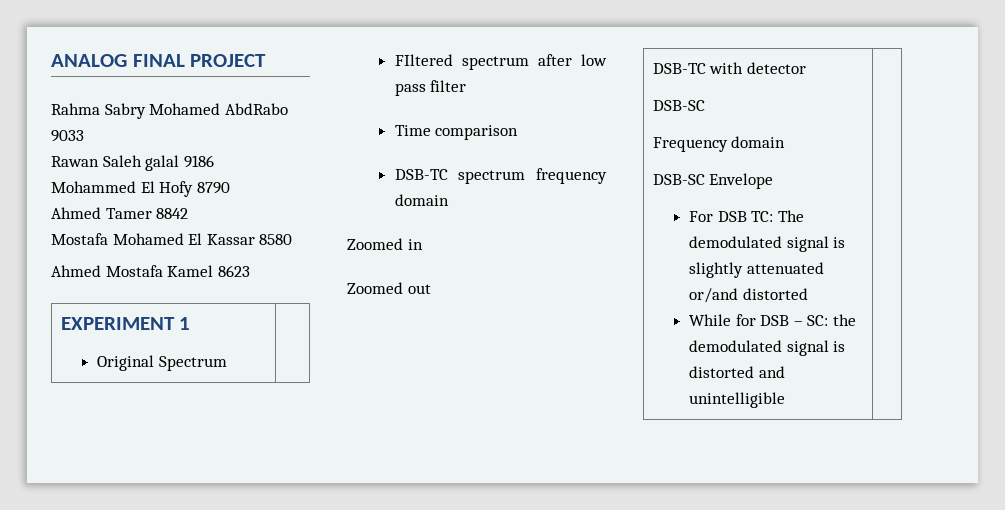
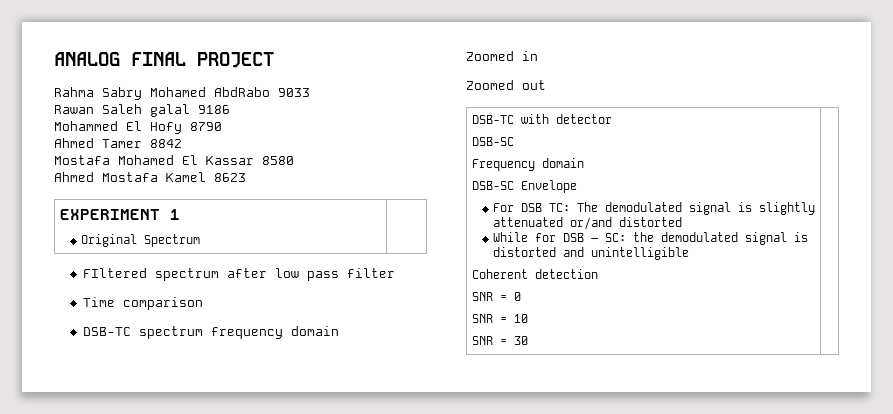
+ Coherent detection
+ SNR = 0
+ SNR = 10
+ SNR = 30

